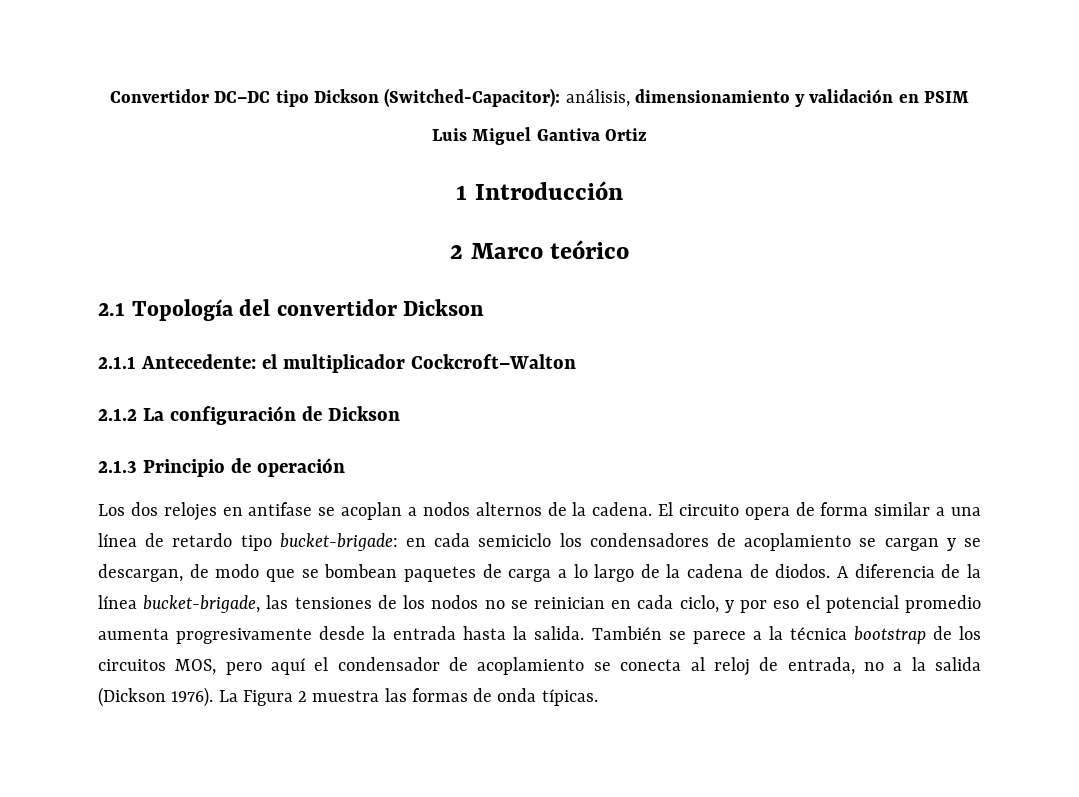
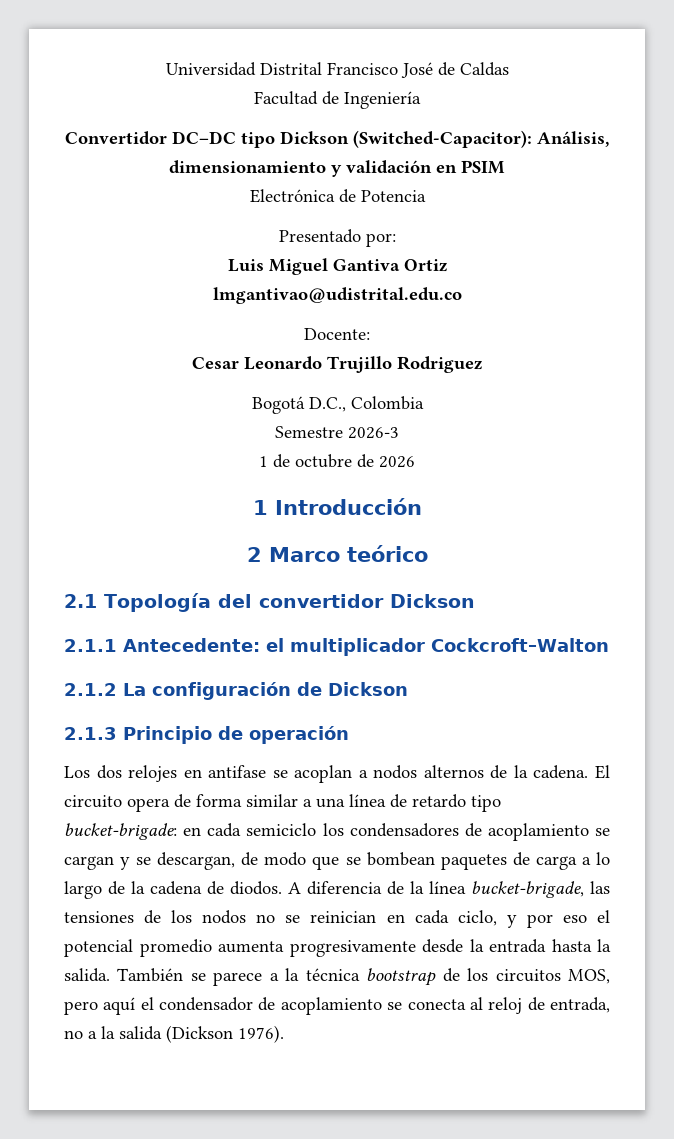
+ Universidad Distrital Francisco José de Caldas
+ Facultad de Ingeniería
- Convertidor DC–DC tipo Dickson (Switched-Capacitor): análisis, dimensionamiento y validación en PSIM
+ Convertidor DC–DC tipo Dickson (Switched-Capacitor): Análisis, dimensionamiento y validación en PSIM
+ Electrónica de Potencia
+ Presentado por:
+ lmgantivao@udistrital.edu.co
+ Docente:
+ Cesar Leonardo Trujillo Rodriguez
+ Bogotá D.C., Colombia
+ Semestre 2026-3
+ 1 de octubre de 2026
- La Figura 2 muestra las formas de onda típicas.

